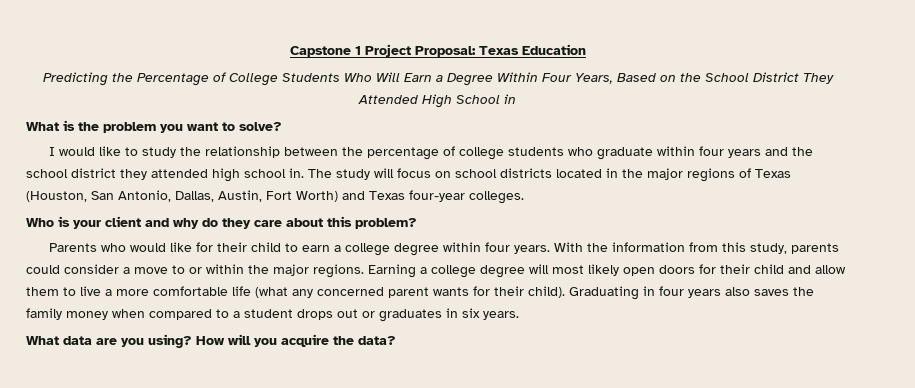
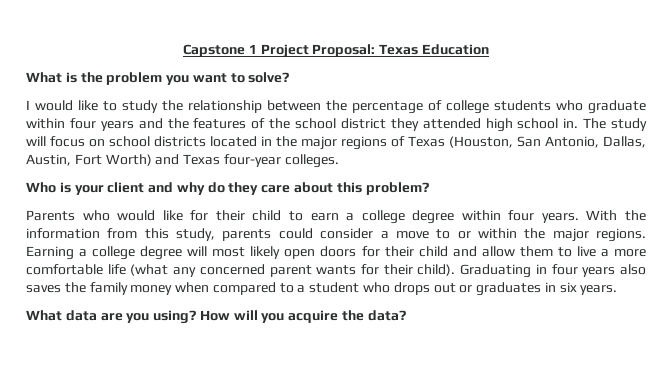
- Predicting the Percentage of College Students Who Will Earn a Degree Within Four Years, Based on the School District They Attended High School in
- I would like to study the relationship between the percentage of college students who graduate within four years and the school district they attended high school in.
+ I would like to study the relationship between the percentage of college students who graduate within four years and the features of the school district they attended high school in.
- Graduating in four years also saves the family money when compared to a student drops out or graduates in six years.
+ Graduating in four years also saves the family money when compared to a student who drops out or graduates in six years.

